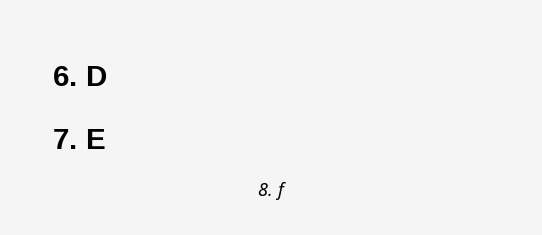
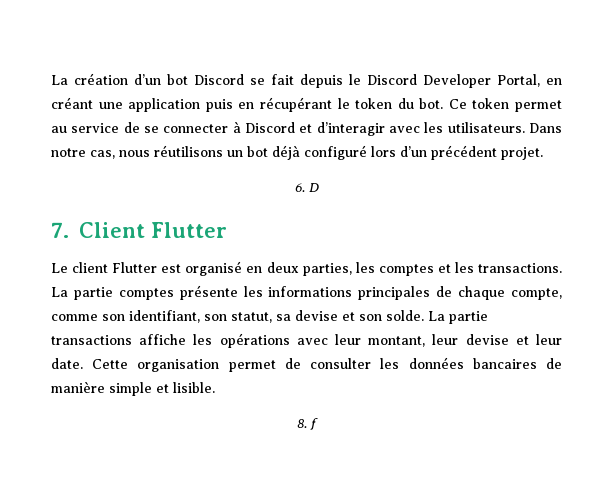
+ La création d’un bot Discord se fait depuis le Discord Developer Portal, en créant une application puis en récupérant le token du bot. Ce token permet au service de se connecter à Discord et d’interagir avec les utilisateurs. Dans notre cas, nous réutilisons un bot déjà configuré lors d’un précédent projet.
  6. D
- 7. E
+ 7. Client Flutter
+ Le client Flutter est organisé en deux parties, les comptes et les transactions. La partie comptes présente les informations principales de chaque compte, comme son identifiant, son statut, sa devise et son solde. La partie transactions affiche les opérations avec leur montant, leur devise et leur date. Cette organisation permet de consulter les données bancaires de manière simple et lisible.

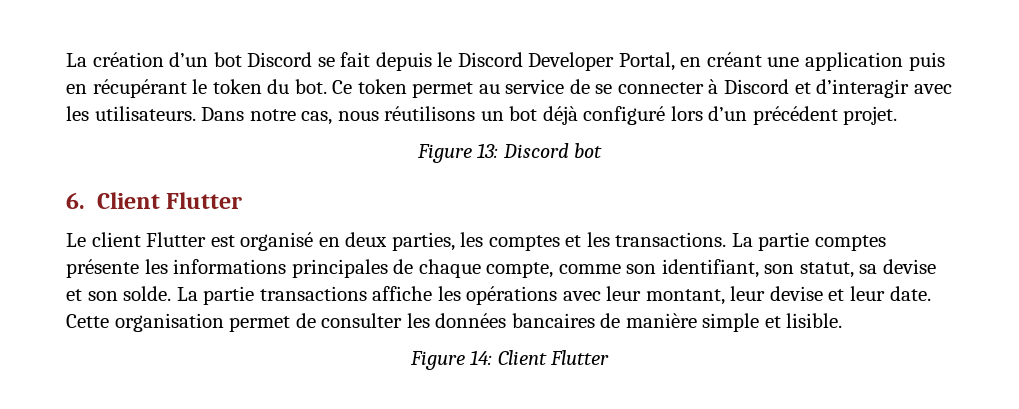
- 6. D
- 7. Client Flutter
+ Figure 13: Discord bot
+ 6. Client Flutter
- 8. f
+ Figure 14: Client Flutter

